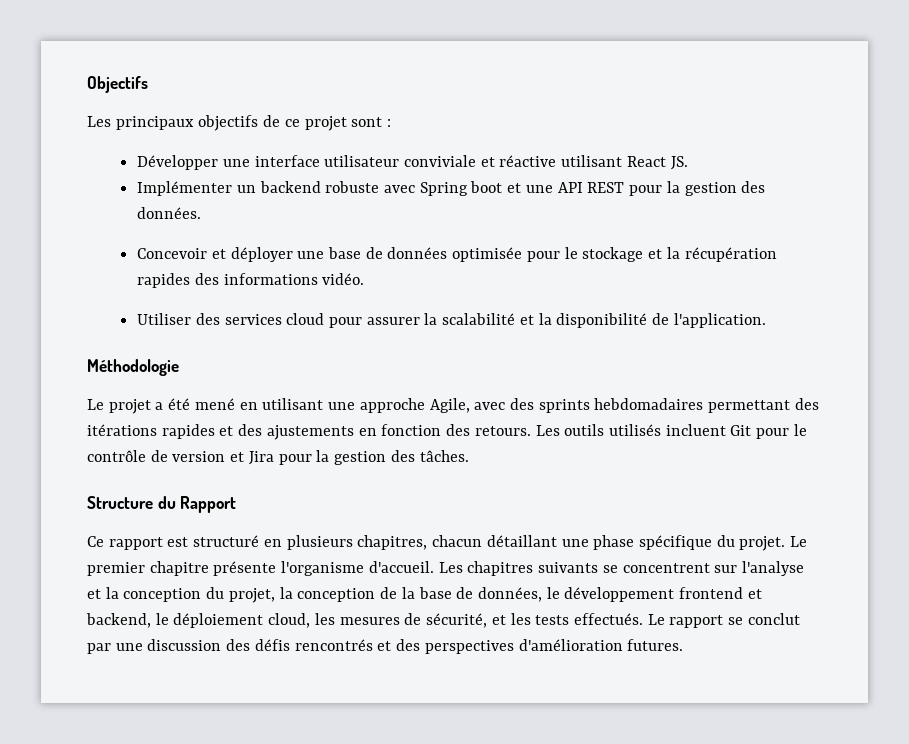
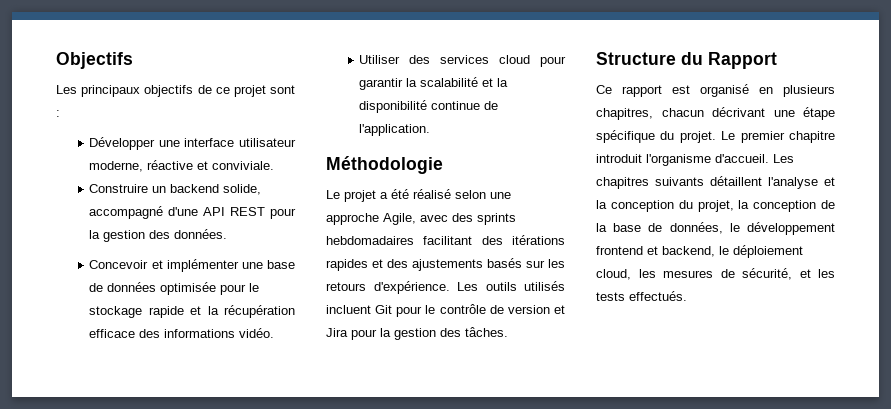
- Développer une interface utilisateur conviviale et réactive utilisant React JS.
- Implémenter un backend robuste avec Spring boot et une API REST pour la gestion des données.
+ Développer une interface utilisateur moderne, réactive et conviviale.
+ Construire un backend solide, accompagné d'une API REST pour la gestion des données.
- Concevoir et déployer une base de données optimisée pour le stockage et la récupération rapides des informations vidéo.
+ Concevoir et implémenter une base de données optimisée pour le stockage rapide et la récupération efficace des informations vidéo.
- Utiliser des services cloud pour assurer la scalabilité et la disponibilité de l'application.
+ Utiliser des services cloud pour garantir la scalabilité et la disponibilité continue de l'application.
- Le projet a été mené en utilisant une approche Agile, avec des sprints hebdomadaires permettant des itérations rapides et des ajustements en fonction des retours.
+ Le projet a été réalisé selon une approche Agile, avec des sprints hebdomadaires facilitant des itérations rapides et des ajustements basés sur les retours d'expérience.
- Ce rapport est structuré en plusieurs chapitres, chacun détaillant une phase spécifique du projet.
+ Ce rapport est organisé en plusieurs chapitres, chacun décrivant une étape spécifique du projet.
- Le premier chapitre présente l'organisme d'accueil.
+ Le premier chapitre introduit l'organisme d'accueil.
- Les chapitres suivants se concentrent sur l'analyse et la conception du projet, la conception de la base de données, le développement frontend et backend, le déploiement cloud, les mesures de sécurité, et les tests effectués. Le rapport se conclut par une discussion des défis rencontrés et des perspectives d'amélioration futures.
+ Les chapitres suivants détaillent l'analyse et la conception du projet, la conception de la base de données, le développement frontend et backend, le déploiement cloud, les mesures de sécurité, et les tests effectués.

